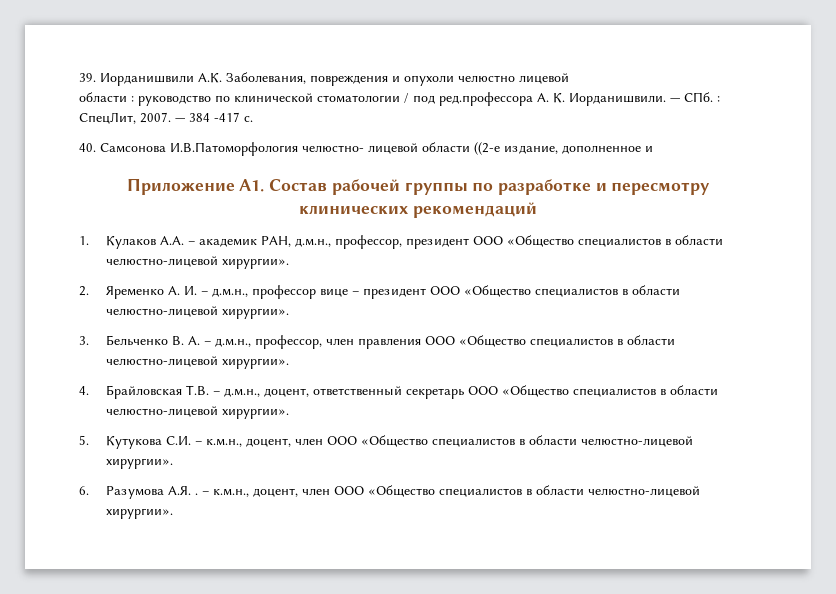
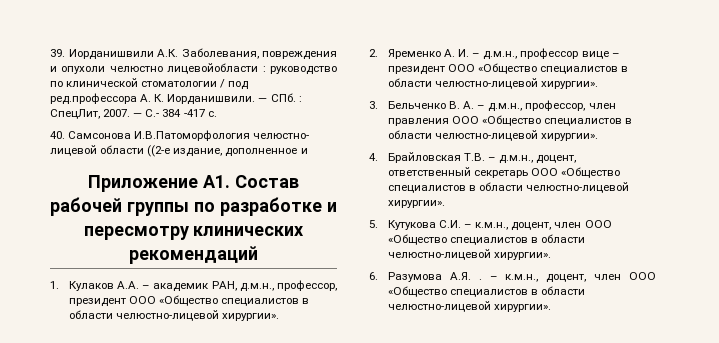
- 39. Иорданишвили А.К. Заболевания, повреждения и опухоли челюстно лицевой
- области : руководство по клинической стоматологии / под ред.профессора А. К. Иорданишвили.
+ 39. Иорданишвили А.К. Заболевания, повреждения и опухоли челюстно лицевойобласти : руководство по клинической стоматологии / под ред.профессора А. К. Иорданишвили.
- — 384 -417 с.
+ — С.- 384 -417 с.

